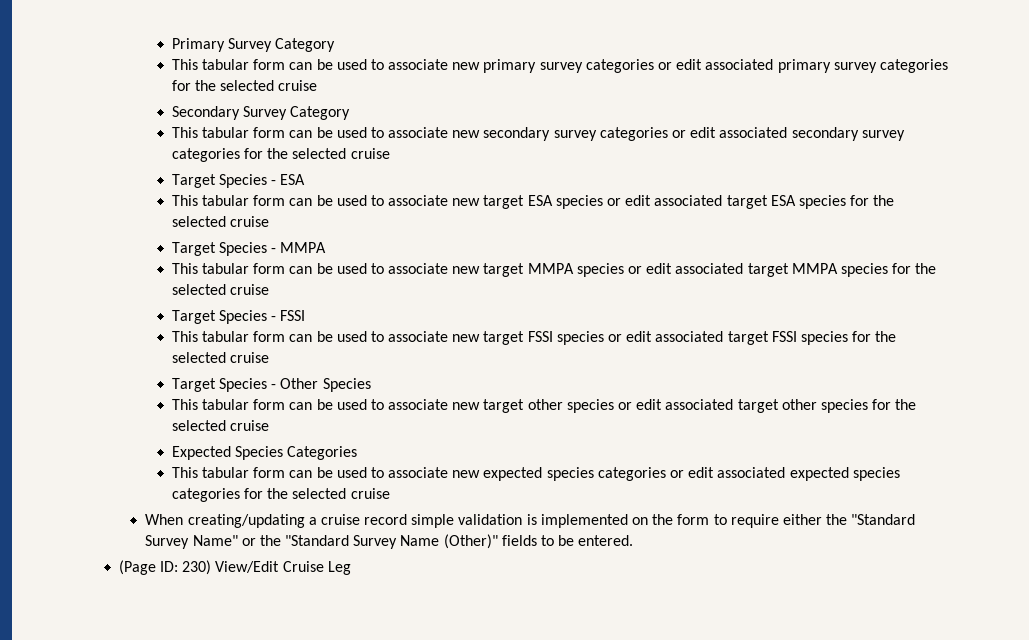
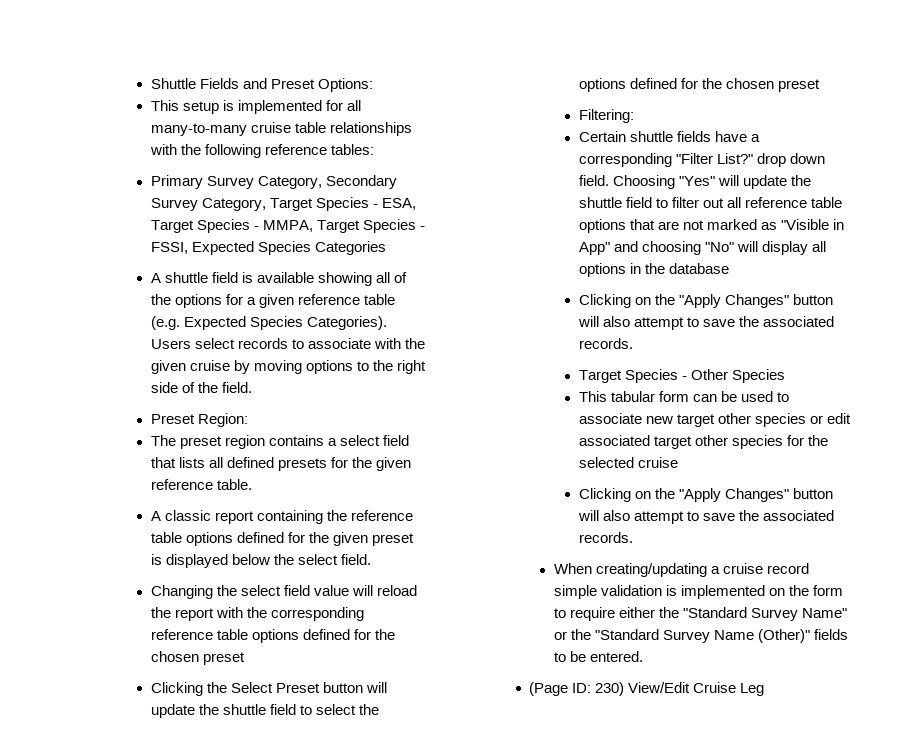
- Primary Survey Category
- This tabular form can be used to associate new primary survey categories or edit associated primary survey categories for the selected cruise
- Secondary Survey Category
- This tabular form can be used to associate new secondary survey categories or edit associated secondary survey categories for the selected cruise
- Target Species - ESA
- This tabular form can be used to associate new target ESA species or edit associated target ESA species for the selected cruise
- Target Species - MMPA
- This tabular form can be used to associate new target MMPA species or edit associated target MMPA species for the selected cruise
- Target Species - FSSI
- This tabular form can be used to associate new target FSSI species or edit associated target FSSI species for the selected cruise
+ Shuttle Fields and Preset Options:
+ This setup is implemented for all many-to-many cruise table relationships with the following reference tables:
+ Primary Survey Category, Secondary Survey Category, Target Species - ESA, Target Species - MMPA, Target Species - FSSI, Expected Species Categories
+ A shuttle field is available showing all of the options for a given reference table (e.g. Expected Species Categories). Users select records to associate with the given cruise by moving options to the right side of the field.
+ Preset Region:
+ The preset region contains a select field that lists all defined presets for the given reference table.
+ A classic report containing the reference table options defined for the given preset is displayed below the select field.
+ Changing the select field value will reload the report with the corresponding reference table options defined for the chosen preset
+ Clicking the Select Preset button will update the shuttle field to select the options defined for the chosen preset
+ Filtering:
+ Certain shuttle fields have a corresponding "Filter List?" drop down field. Choosing "Yes" will update the shuttle field to filter out all reference table options that are not marked as "Visible in App" and choosing "No" will display all options in the database
+ Clicking on the "Apply Changes" button will also attempt to save the associated records.
  This tabular form can be used to associate new target other species or edit associated target other species for the selected cruise
- Expected Species Categories
- This tabular form can be used to associate new expected species categories or edit associated expected species categories for the selected cruise
+ Clicking on the "Apply Changes" button will also attempt to save the associated records.

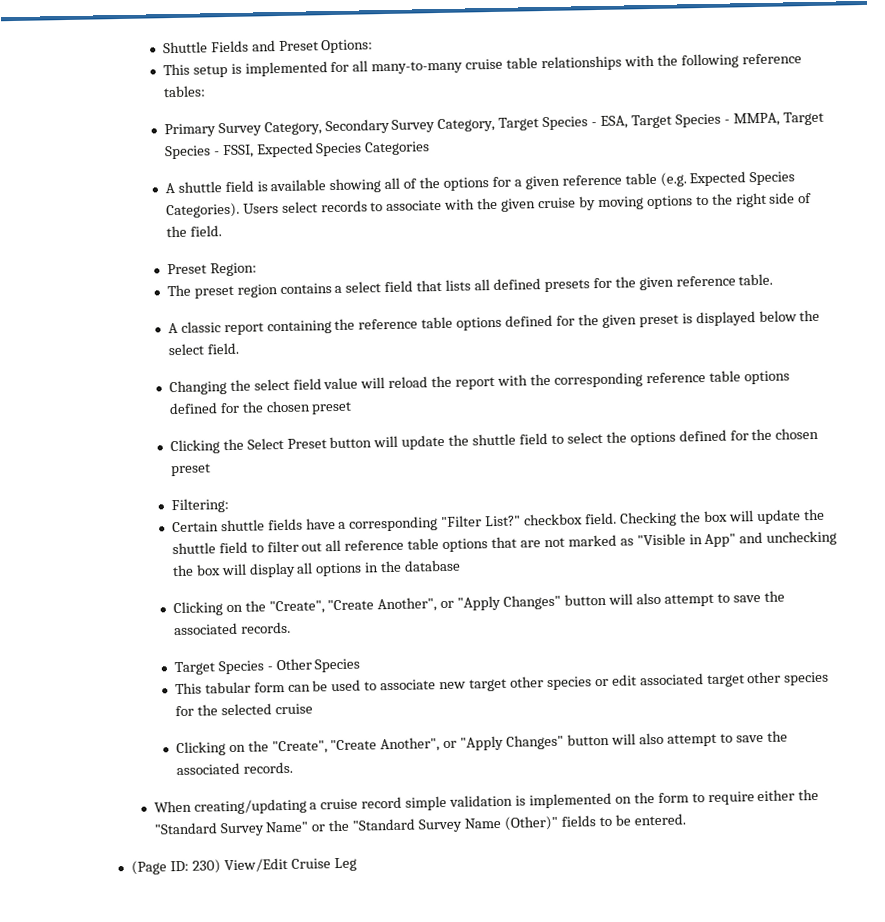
- Certain shuttle fields have a corresponding "Filter List?" drop down field. Choosing "Yes" will update the shuttle field to filter out all reference table options that are not marked as "Visible in App" and choosing "No" will display all options in the database
- Clicking on the "Apply Changes" button will also attempt to save the associated records.
+ Certain shuttle fields have a corresponding "Filter List?" checkbox field. Checking the box will update the shuttle field to filter out all reference table options that are not marked as "Visible in App" and unchecking the box will display all options in the database
+ Clicking on the "Create", "Create Another", or "Apply Changes" button will also attempt to save the associated records.
  This tabular form can be used to associate new target other species or edit associated target other species for the selected cruise
- Clicking on the "Apply Changes" button will also attempt to save the associated records.
+ Clicking on the "Create", "Create Another", or "Apply Changes" button will also attempt to save the associated records.

